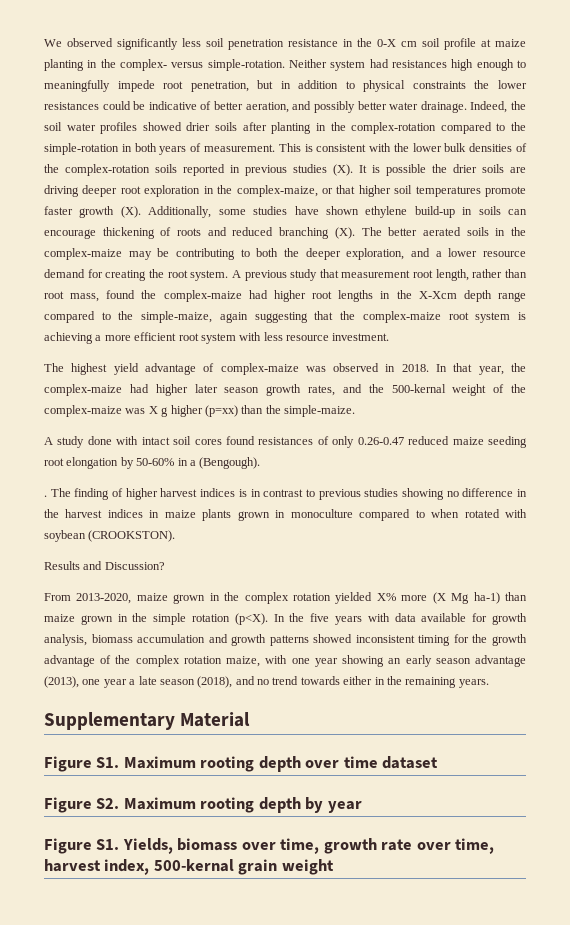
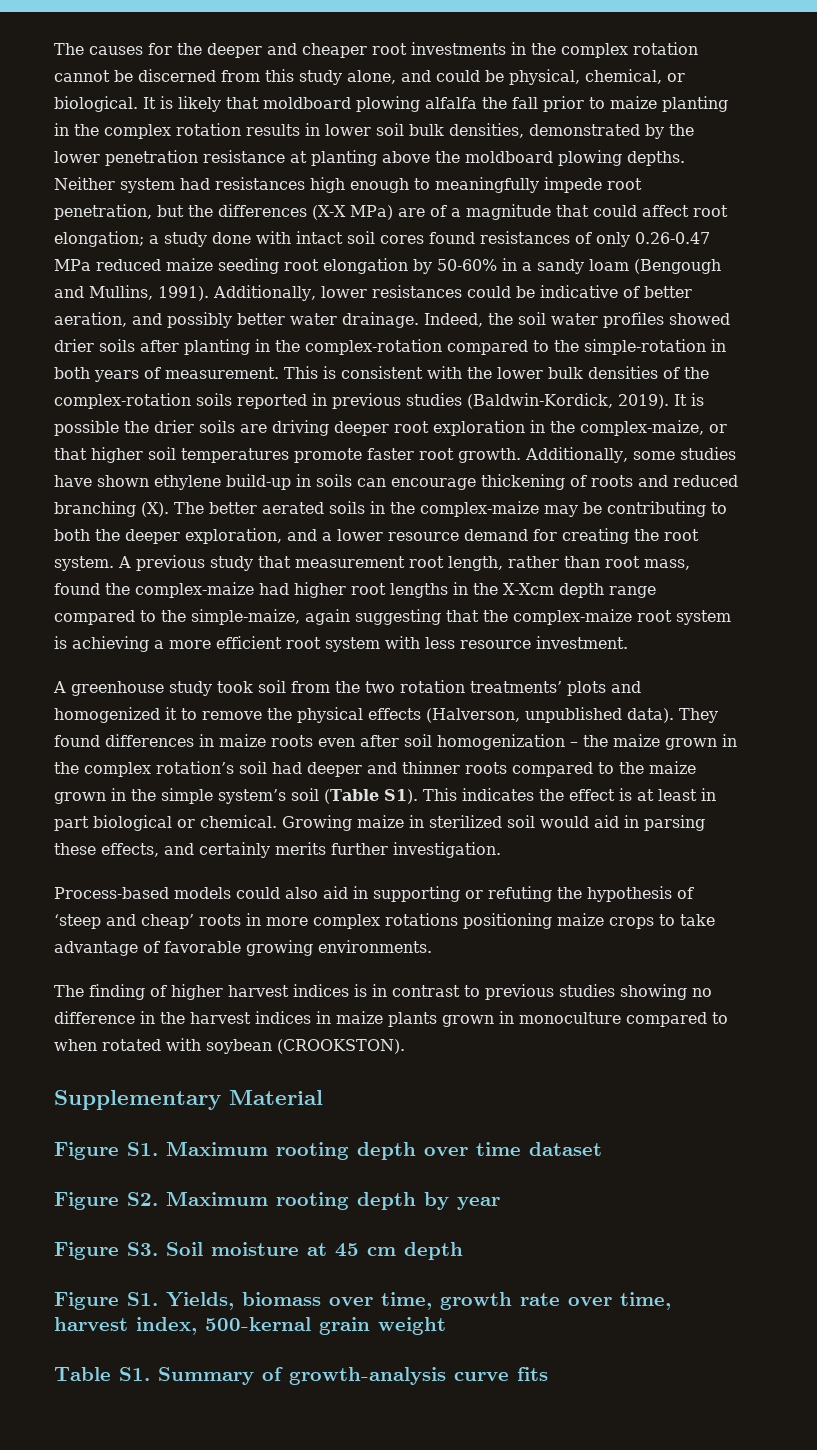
- We observed significantly less soil penetration resistance in the 0-X cm soil profile at maize planting in the complex- versus simple-rotation.
+ The causes for the deeper and cheaper root investments in the complex rotation cannot be discerned from this study alone, and could be physical, chemical, or biological. It is likely that moldboard plowing alfalfa the fall prior to maize planting in the complex rotation results in lower soil bulk densities, demonstrated by the lower penetration resistance at planting above the moldboard plowing depths.
- Neither system had resistances high enough to meaningfully impede root penetration, but in addition to physical constraints the lower resistances could be indicative of better aeration, and possibly better water drainage.
+ Neither system had resistances high enough to meaningfully impede root penetration, but the differences (X-X MPa) are of a magnitude that could affect root elongation; a study done with intact soil cores found resistances of only 0.26-0.47 MPa reduced maize seeding root elongation by 50-60% in a sandy loam (Bengough and Mullins, 1991). Additionally, lower resistances could be indicative of better aeration, and possibly better water drainage.
- This is consistent with the lower bulk densities of the complex-rotation soils reported in previous studies (X). It is possible the drier soils are driving deeper root exploration in the complex-maize, or that higher soil temperatures promote faster growth (X). Additionally, some studies have shown ethylene build-up in soils can encourage thickening of roots and reduced branching (X). The better aerated soils in the complex-maize may be contributing to both the deeper exploration, and a lower resource demand for creating the root system.
+ This is consistent with the lower bulk densities of the complex-rotation soils reported in previous studies (Baldwin-Kordick, 2019). It is possible the drier soils are driving deeper root exploration in the complex-maize, or that higher soil temperatures promote faster root growth. Additionally, some studies have shown ethylene build-up in soils can encourage thickening of roots and reduced branching (X). The better aerated soils in the complex-maize may be contributing to both the deeper exploration, and a lower resource demand for creating the root system.
- The highest yield advantage of complex-maize was observed in 2018. In that year, the complex-maize had higher later season growth rates, and the 500-kernal weight of the complex-maize was X g higher (p=xx) than the simple-maize.
- A study done with intact soil cores found resistances of only 0.26-0.47 reduced maize seeding root elongation by 50-60% in a (Bengough).
- . The finding of higher harvest indices is in contrast to previous studies showing no difference in the harvest indices in maize plants grown in monoculture compared to when rotated with soybean (CROOKSTON).
+ A greenhouse study took soil from the two rotation treatments’ plots and homogenized it to remove the physical effects (Halverson, unpublished data). They found differences in maize roots even after soil homogenization – the maize grown in the complex rotation’s soil had deeper and thinner roots compared to the maize grown in the simple system’s soil (Table S1). This indicates the effect is at least in part biological or chemical. Growing maize in sterilized soil would aid in parsing these effects, and certainly merits further investigation.
+ Process-based models could also aid in supporting or refuting the hypothesis of ‘steep and cheap’ roots in more complex rotations positioning maize crops to take advantage of favorable growing environments.
+ The finding of higher harvest indices is in contrast to previous studies showing no difference in the harvest indices in maize plants grown in monoculture compared to when rotated with soybean (CROOKSTON).
- Results and Discussion?
- From 2013-2020, maize grown in the complex rotation yielded X% more (X Mg ha-1) than maize grown in the simple rotation (p<X). In the five years with data available for growth analysis, biomass accumulation and growth patterns showed inconsistent timing for the growth advantage of the complex rotation maize, with one year showing an early season advantage (2013), one year a late season (2018), and no trend towards either in the remaining years.
+ Figure S3. Soil moisture at 45 cm depth
+ Table S1. Summary of growth-analysis curve fits

